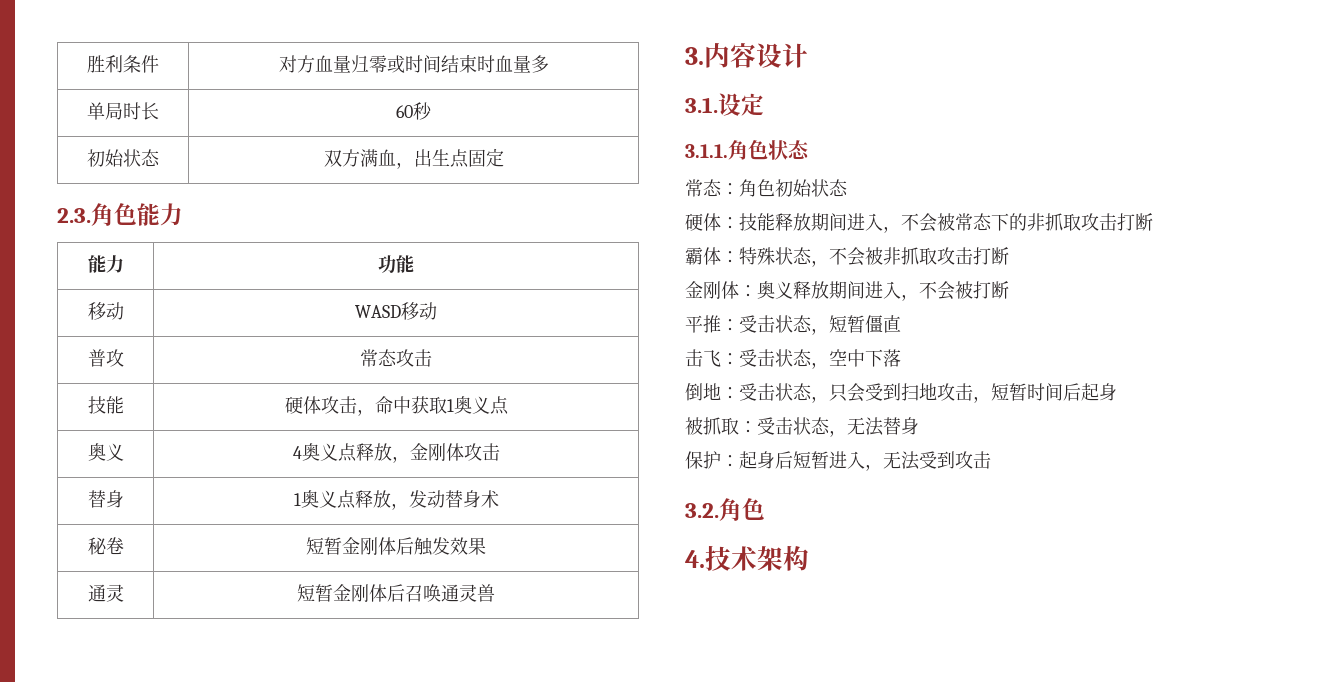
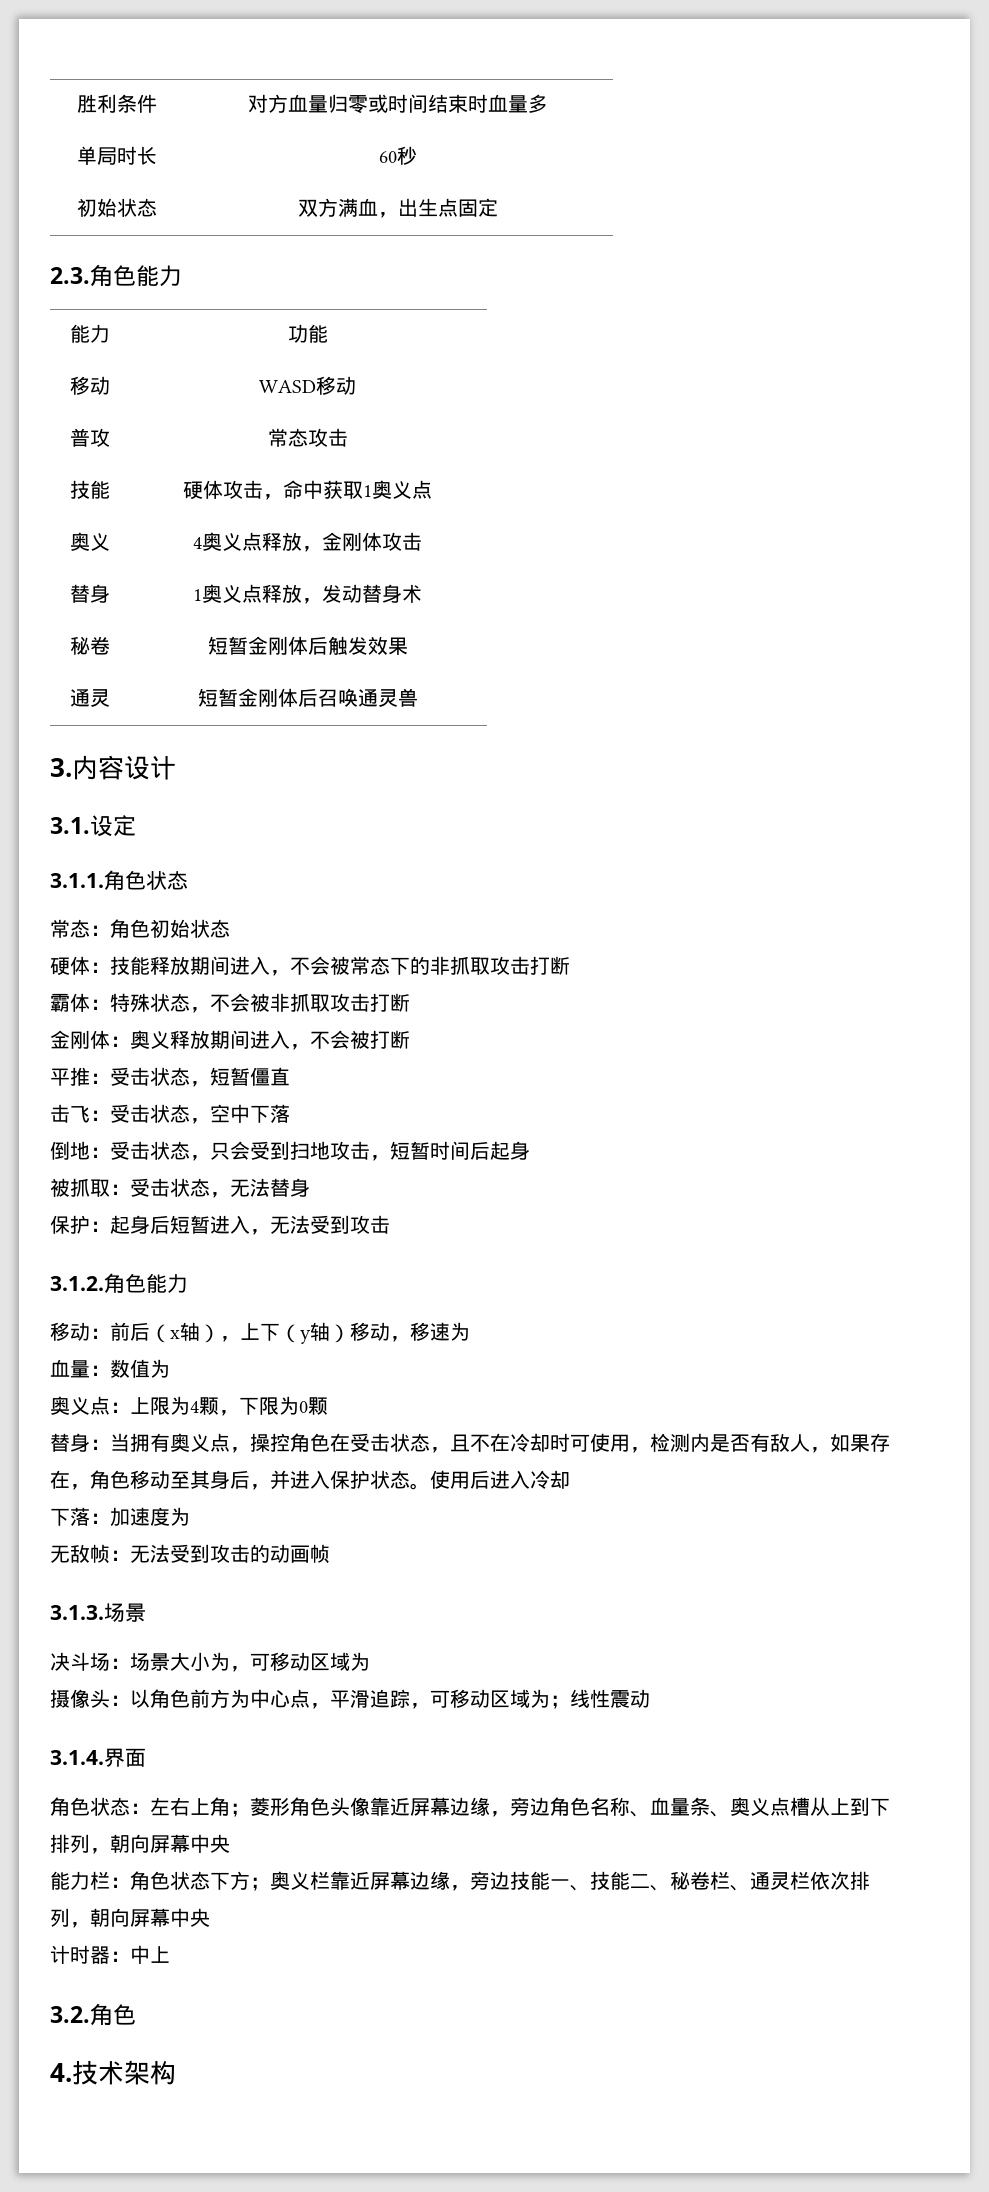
+ 3.1.2.角色能力
+ 移动：前后（x轴），上下（y轴）移动，移速为
+ 血量：数值为
+ 奥义点：上限为4颗，下限为0颗
+ 替身：当拥有奥义点，操控角色在受击状态，且不在冷却时可使用，检测内是否有敌人，如果存在，角色移动至其身后，并进入保护状态。使用后进入冷却
+ 下落：加速度为
+ 无敌帧：无法受到攻击的动画帧
+ 3.1.3.场景
+ 决斗场：场景大小为，可移动区域为
+ 摄像头：以角色前方为中心点，平滑追踪，可移动区域为；线性震动
+ 3.1.4.界面
+ 角色状态：左右上角；菱形角色头像靠近屏幕边缘，旁边角色名称、血量条、奥义点槽从上到下排列，朝向屏幕中央
+ 能力栏：角色状态下方；奥义栏靠近屏幕边缘，旁边技能一、技能二、秘卷栏、通灵栏依次排列，朝向屏幕中央
+ 计时器：中上

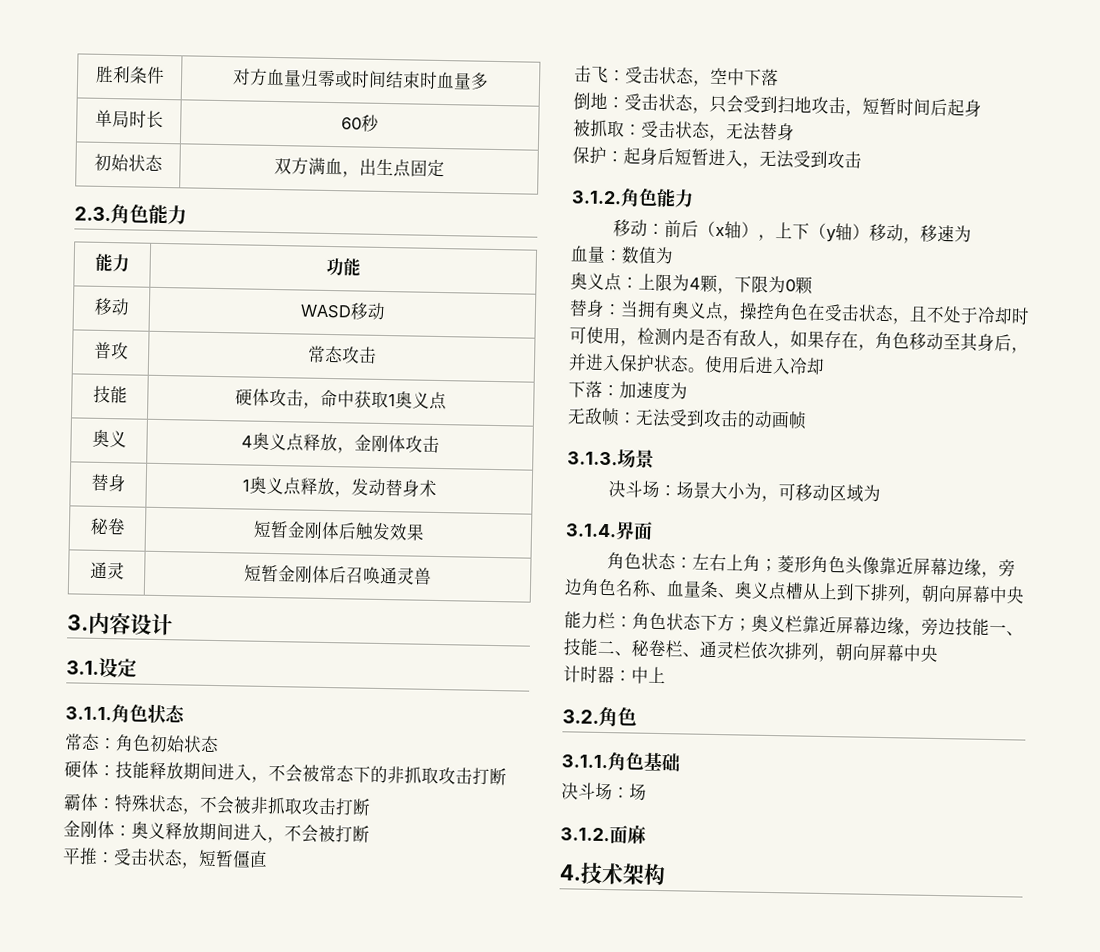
- 替身：当拥有奥义点，操控角色在受击状态，且不在冷却时可使用，检测内是否有敌人，如果存在，角色移动至其身后，并进入保护状态。
+ 替身：当拥有奥义点，操控角色在受击状态，且不处于冷却时可使用，检测内是否有敌人，如果存在，角色移动至其身后，并进入保护状态。
- 摄像头：以角色前方为中心点，平滑追踪，可移动区域为；线性震动
+ 3.1.1.角色基础
+ 决斗场：场
+ 3.1.2.面麻

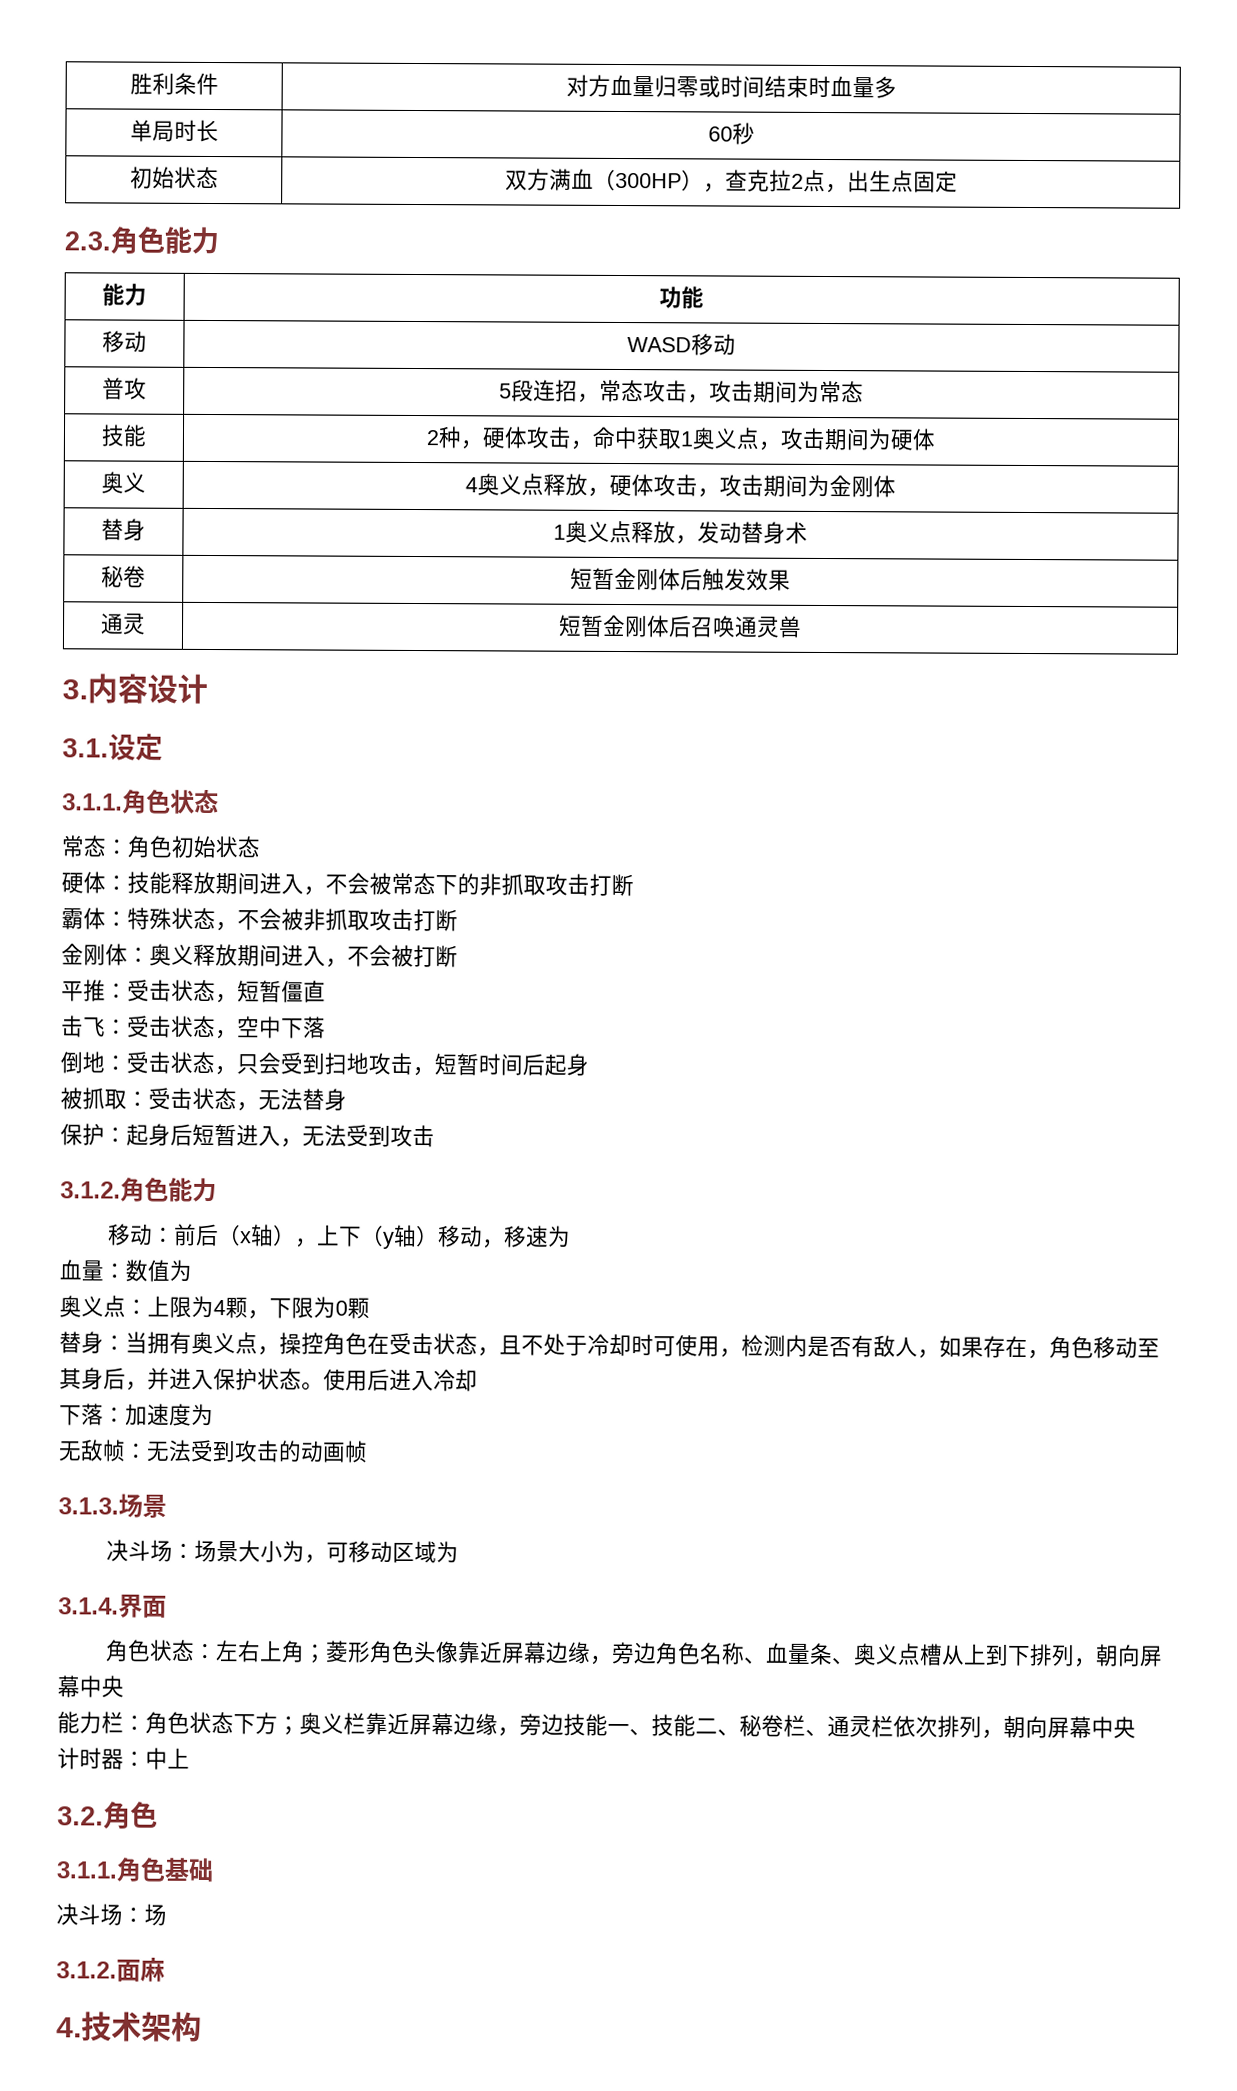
- 初始状态 | 双方满血，出生点固定
+ 初始状态 | 双方满血（300HP），查克拉2点，出生点固定
- 普攻 | 常态攻击
+ 普攻 | 5段连招，常态攻击，攻击期间为常态
- 技能 | 硬体攻击，命中获取1奥义点
+ 技能 | 2种，硬体攻击，命中获取1奥义点，攻击期间为硬体
- 奥义 | 4奥义点释放，金刚体攻击
+ 奥义 | 4奥义点释放，硬体攻击，攻击期间为金刚体

